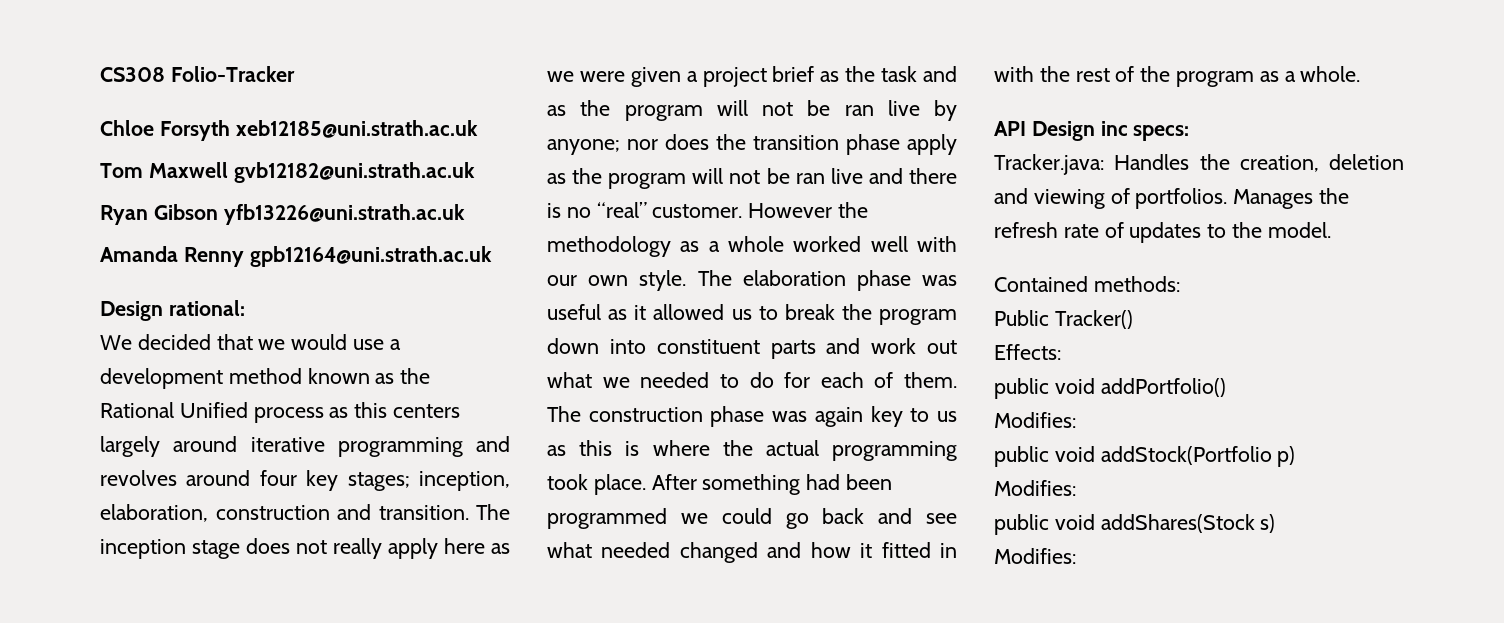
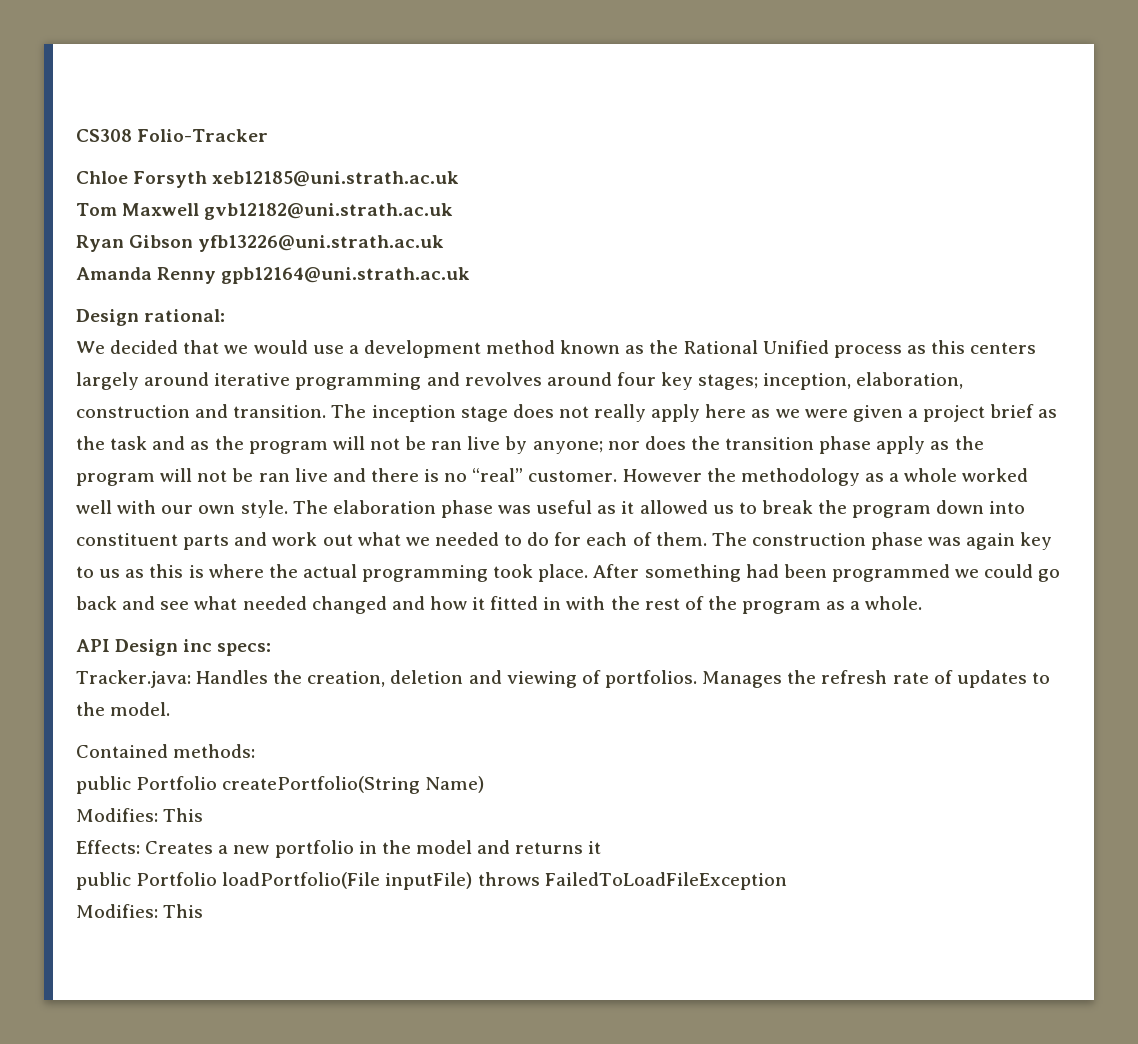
- Public Tracker()
- Effects:
- public void addPortfolio()
- Modifies:
- public void addStock(Portfolio p)
- Modifies:
- public void addShares(Stock s)
- Modifies:
+ public Portfolio createPortfolio(String Name)
+ Modifies: This
+ Effects: Creates a new portfolio in the model and returns it
+ public Portfolio loadPortfolio(File inputFile) throws FailedToLoadFileException
+ Modifies: This

